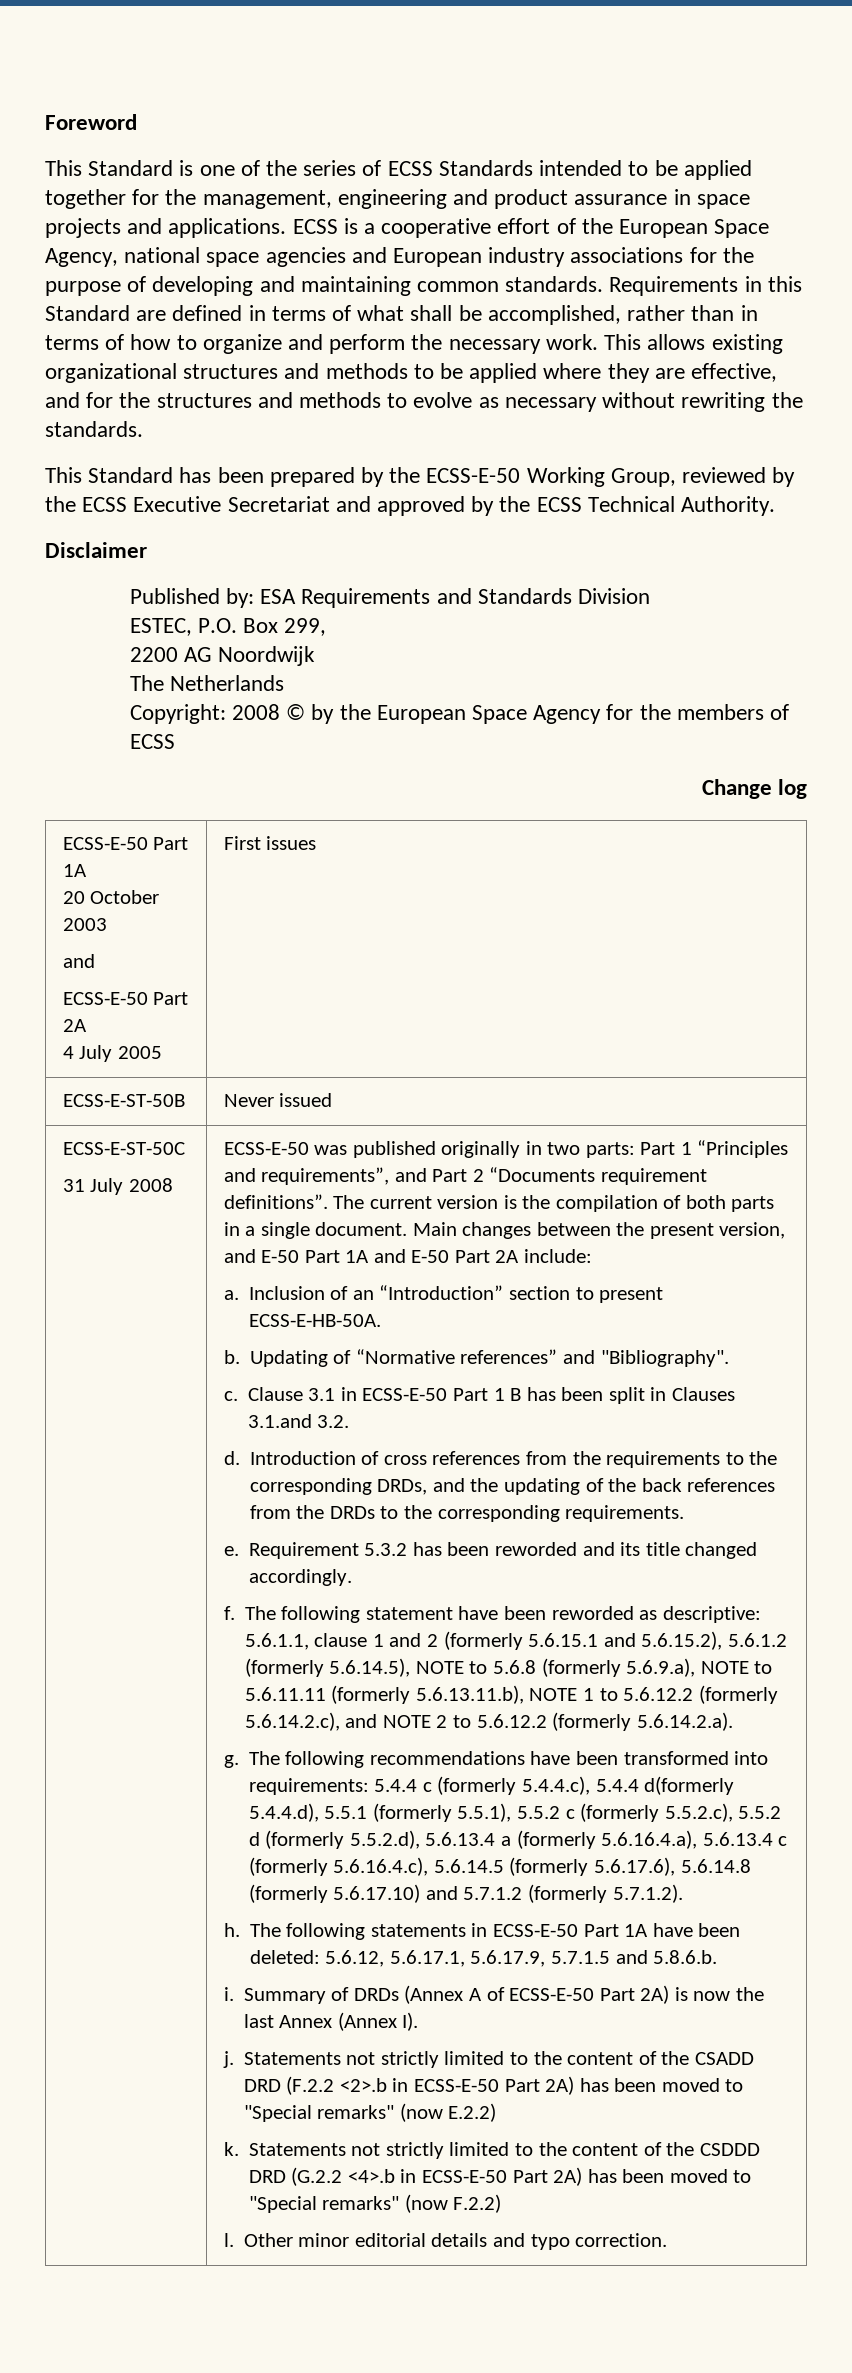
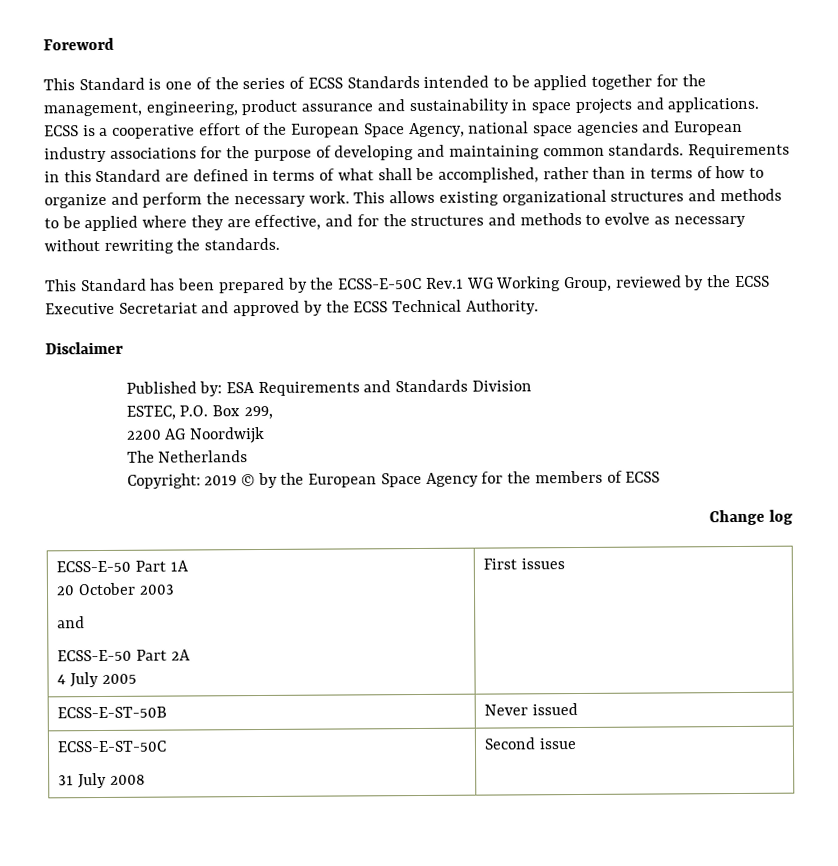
- This Standard is one of the series of ECSS Standards intended to be applied together for the management, engineering and product assurance in space projects and applications.
+ This Standard is one of the series of ECSS Standards intended to be applied together for the management, engineering, product assurance and sustainability in space projects and applications.
- This Standard has been prepared by the ECSS-E-50 Working Group, reviewed by the ECSS Executive Secretariat and approved by the ECSS Technical Authority.
+ This Standard has been prepared by the ECSS-E-50C Rev.1 WG Working Group, reviewed by the ECSS Executive Secretariat and approved by the ECSS Technical Authority.
- Copyright: 2008 © by the European Space Agency for the members of ECSS
+ Copyright: 2019 © by the European Space Agency for the members of ECSS
- ECSS-E-50 was published originally in two parts: Part 1 “Principles and requirements”, and Part 2 “Documents requirement definitions”. The current version is the compilation of both parts in a single document. Main changes between the present version, and E-50 Part 1A and E-50 Part 2A include:
- a. Inclusion of an “Introduction” section to present ECSS-E-HB-50A.
- b. Updating of “Normative references” and "Bibliography".
- c. Clause 3.1 in ECSS-E-50 Part 1 B has been split in Clauses 3.1.and 3.2.
- d. Introduction of cross references from the requirements to the corresponding DRDs, and the updating of the back references from the DRDs to the corresponding requirements.
- e. Requirement 5.3.2 has been reworded and its title changed accordingly.
- f. The following statement have been reworded as descriptive: 5.6.1.1, clause 1 and 2 (formerly 5.6.15.1 and 5.6.15.2), 5.6.1.2 (formerly 5.6.14.5), NOTE to 5.6.8 (formerly 5.6.9.a), NOTE to 5.6.11.11 (formerly 5.6.13.11.b), NOTE 1 to 5.6.12.2 (formerly 5.6.14.2.c), and NOTE 2 to 5.6.12.2 (formerly 5.6.14.2.a).
- g. The following recommendations have been transformed into requirements: 5.4.4 c (formerly 5.4.4.c), 5.4.4 d(formerly 5.4.4.d), 5.5.1 (formerly 5.5.1), 5.5.2 c (formerly 5.5.2.c), 5.5.2 d (formerly 5.5.2.d), 5.6.13.4 a (formerly 5.6.16.4.a), 5.6.13.4 c (formerly 5.6.16.4.c), 5.6.14.5 (formerly 5.6.17.6), 5.6.14.8 (formerly 5.6.17.10) and 5.7.1.2 (formerly 5.7.1.2).
- h. The following statements in ECSS-E-50 Part 1A have been deleted: 5.6.12, 5.6.17.1, 5.6.17.9, 5.7.1.5 and 5.8.6.b.
- i. Summary of DRDs (Annex A of ECSS-E-50 Part 2A) is now the last Annex (Annex I).
- j. Statements not strictly limited to the content of the CSADD DRD (F.2.2 <2>.b in ECSS-E-50 Part 2A) has been moved to "Special remarks" (now E.2.2)
- k. Statements not strictly limited to the content of the CSDDD DRD (G.2.2 <4>.b in ECSS-E-50 Part 2A) has been moved to "Special remarks" (now F.2.2)
- l. Other minor editorial details and typo correction.
+ Second issue

